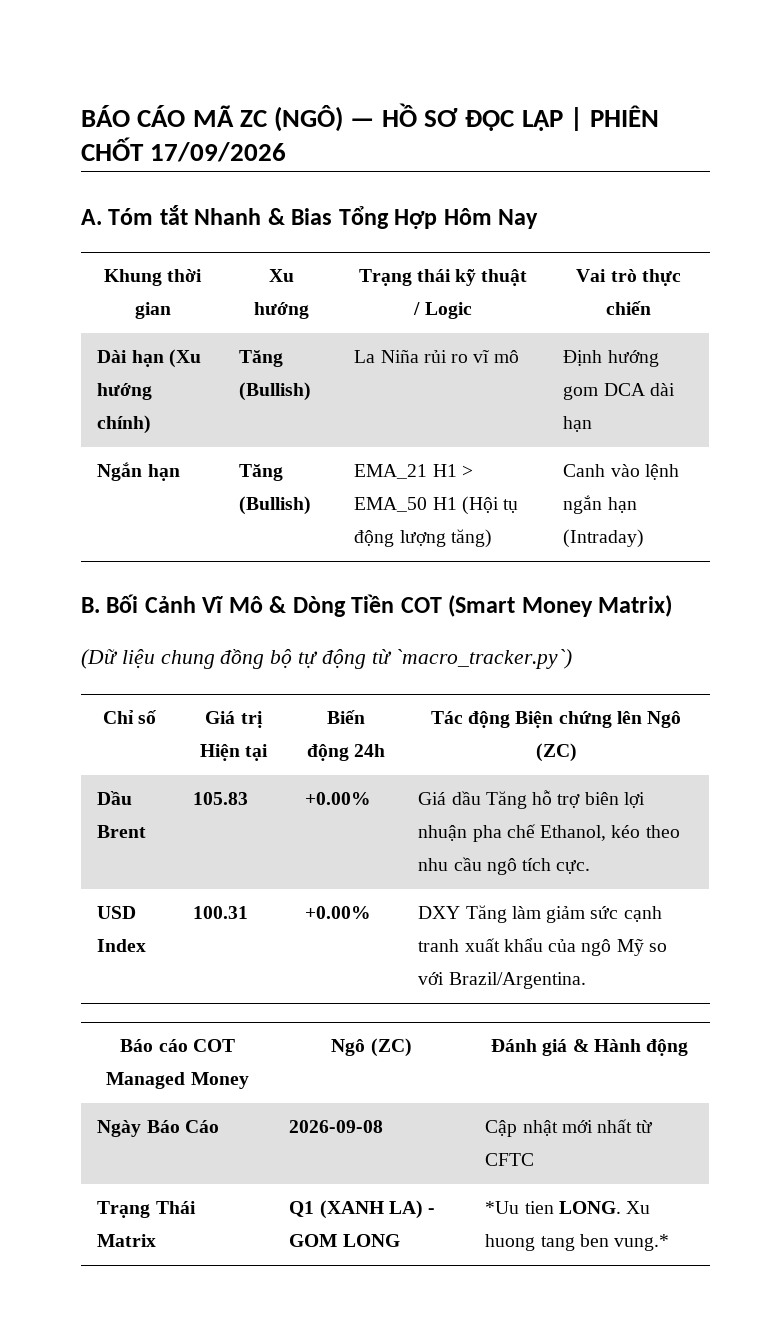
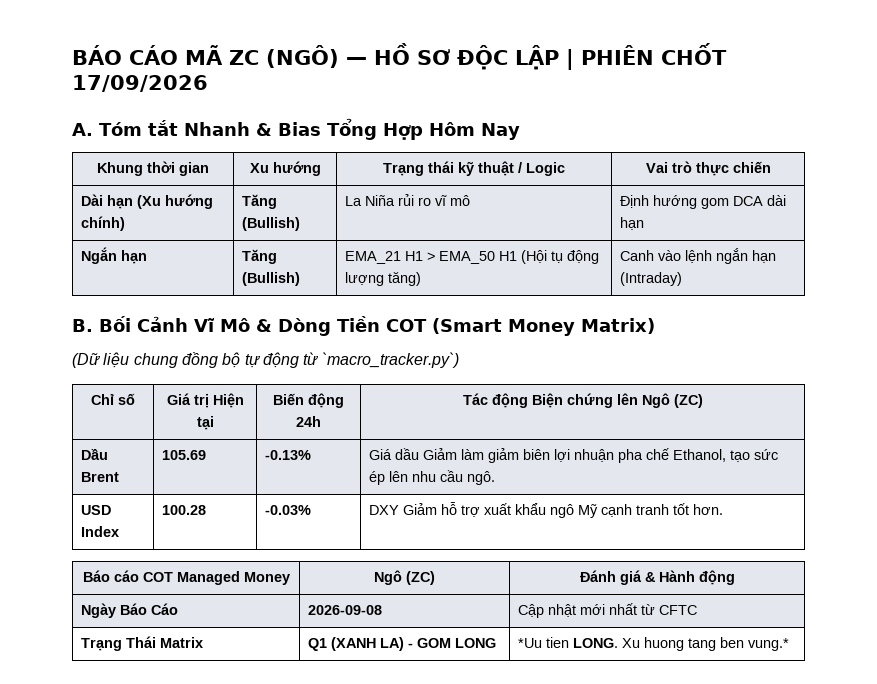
- Dầu Brent | 105.83 | +0.00% | Giá dầu Tăng hỗ trợ biên lợi nhuận pha chế Ethanol, kéo theo nhu cầu ngô tích cực.
+ Dầu Brent | 105.69 | -0.13% | Giá dầu Giảm làm giảm biên lợi nhuận pha chế Ethanol, tạo sức ép lên nhu cầu ngô.
- USD Index | 100.31 | +0.00% | DXY Tăng làm giảm sức cạnh tranh xuất khẩu của ngô Mỹ so với Brazil/Argentina.
+ USD Index | 100.28 | -0.03% | DXY Giảm hỗ trợ xuất khẩu ngô Mỹ cạnh tranh tốt hơn.

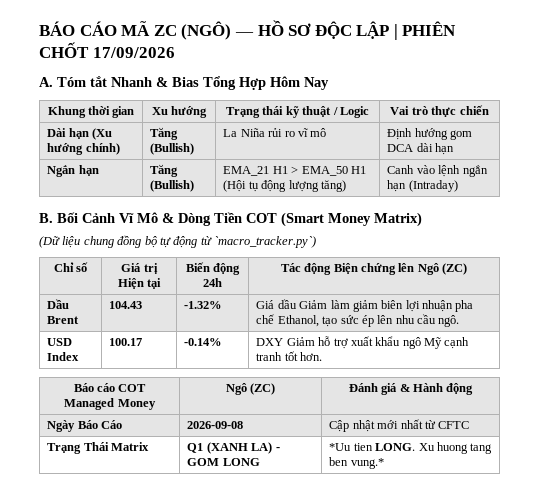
- Dầu Brent | 105.69 | -0.13% | Giá dầu Giảm làm giảm biên lợi nhuận pha chế Ethanol, tạo sức ép lên nhu cầu ngô.
+ Dầu Brent | 104.43 | -1.32% | Giá dầu Giảm làm giảm biên lợi nhuận pha chế Ethanol, tạo sức ép lên nhu cầu ngô.
- USD Index | 100.28 | -0.03% | DXY Giảm hỗ trợ xuất khẩu ngô Mỹ cạnh tranh tốt hơn.
+ USD Index | 100.17 | -0.14% | DXY Giảm hỗ trợ xuất khẩu ngô Mỹ cạnh tranh tốt hơn.

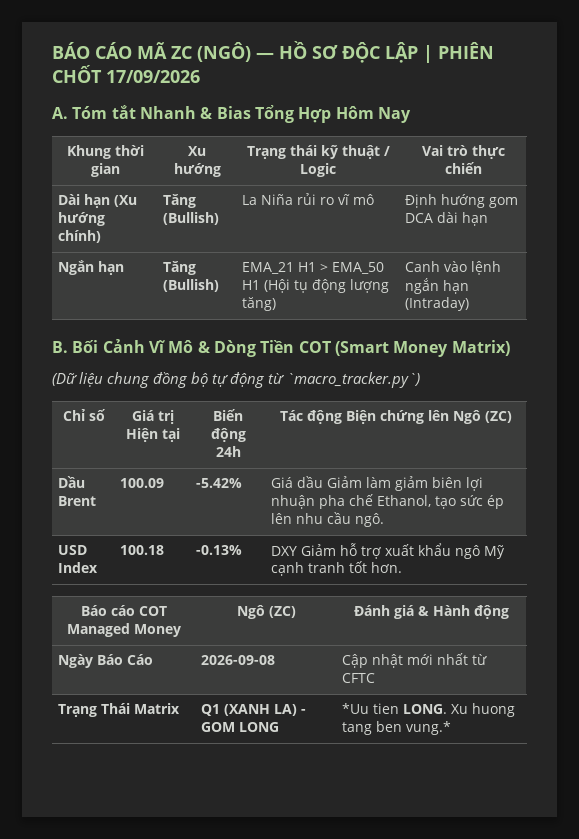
- Dầu Brent | 104.43 | -1.32% | Giá dầu Giảm làm giảm biên lợi nhuận pha chế Ethanol, tạo sức ép lên nhu cầu ngô.
+ Dầu Brent | 100.09 | -5.42% | Giá dầu Giảm làm giảm biên lợi nhuận pha chế Ethanol, tạo sức ép lên nhu cầu ngô.
- USD Index | 100.17 | -0.14% | DXY Giảm hỗ trợ xuất khẩu ngô Mỹ cạnh tranh tốt hơn.
+ USD Index | 100.18 | -0.13% | DXY Giảm hỗ trợ xuất khẩu ngô Mỹ cạnh tranh tốt hơn.

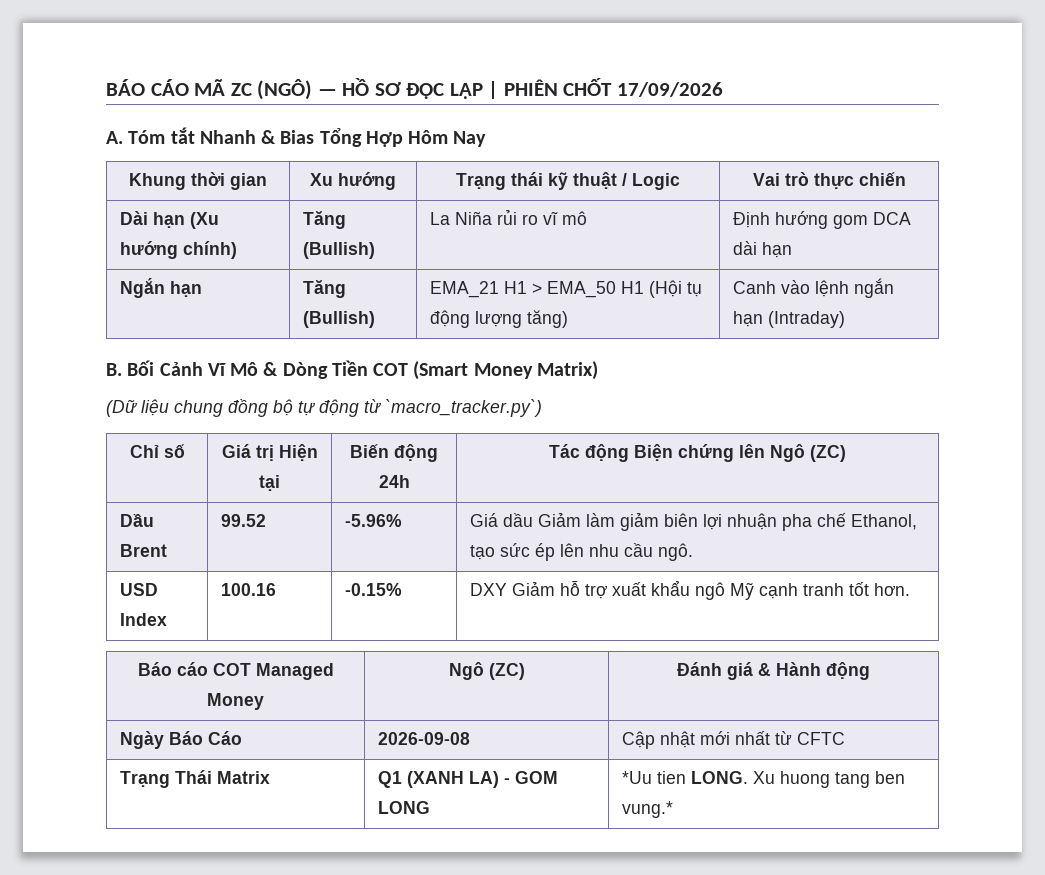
- Dầu Brent | 100.09 | -5.42% | Giá dầu Giảm làm giảm biên lợi nhuận pha chế Ethanol, tạo sức ép lên nhu cầu ngô.
+ Dầu Brent | 99.52 | -5.96% | Giá dầu Giảm làm giảm biên lợi nhuận pha chế Ethanol, tạo sức ép lên nhu cầu ngô.
- USD Index | 100.18 | -0.13% | DXY Giảm hỗ trợ xuất khẩu ngô Mỹ cạnh tranh tốt hơn.
+ USD Index | 100.16 | -0.15% | DXY Giảm hỗ trợ xuất khẩu ngô Mỹ cạnh tranh tốt hơn.

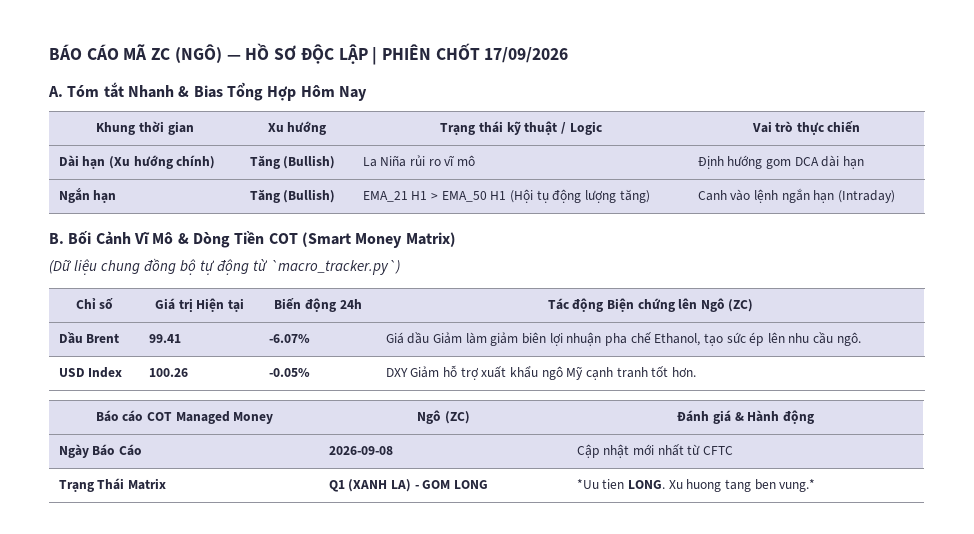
- Dầu Brent | 99.52 | -5.96% | Giá dầu Giảm làm giảm biên lợi nhuận pha chế Ethanol, tạo sức ép lên nhu cầu ngô.
+ Dầu Brent | 99.41 | -6.07% | Giá dầu Giảm làm giảm biên lợi nhuận pha chế Ethanol, tạo sức ép lên nhu cầu ngô.
- USD Index | 100.16 | -0.15% | DXY Giảm hỗ trợ xuất khẩu ngô Mỹ cạnh tranh tốt hơn.
+ USD Index | 100.26 | -0.05% | DXY Giảm hỗ trợ xuất khẩu ngô Mỹ cạnh tranh tốt hơn.

